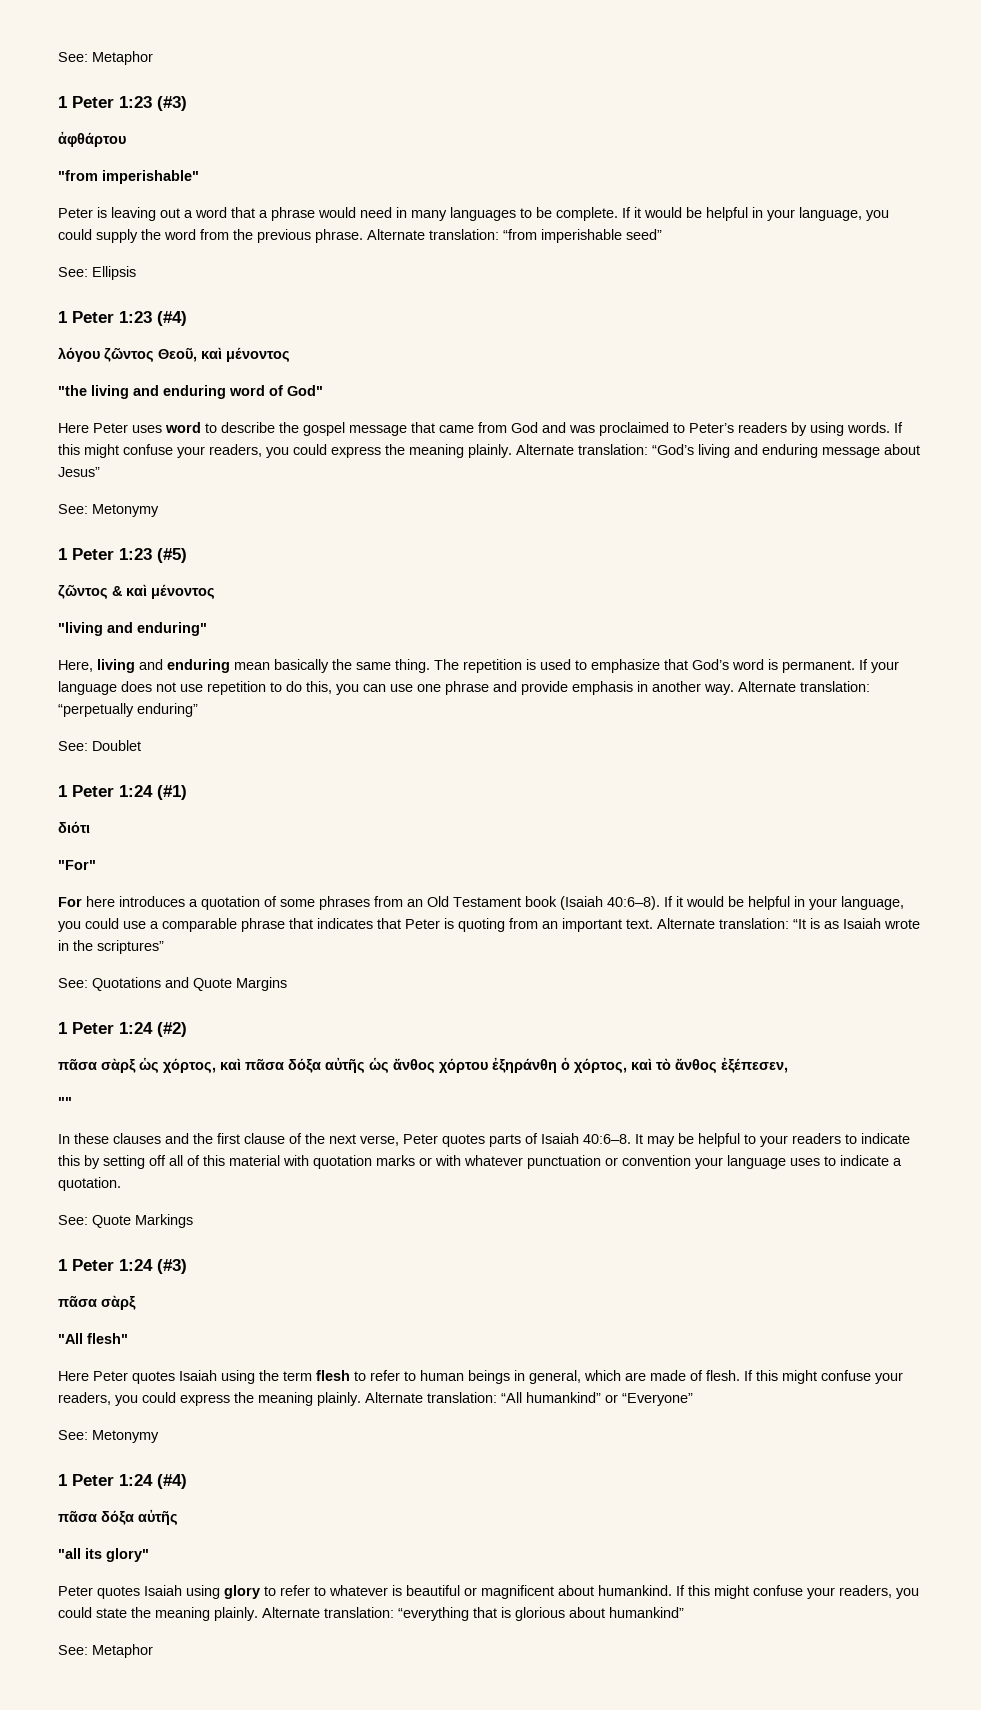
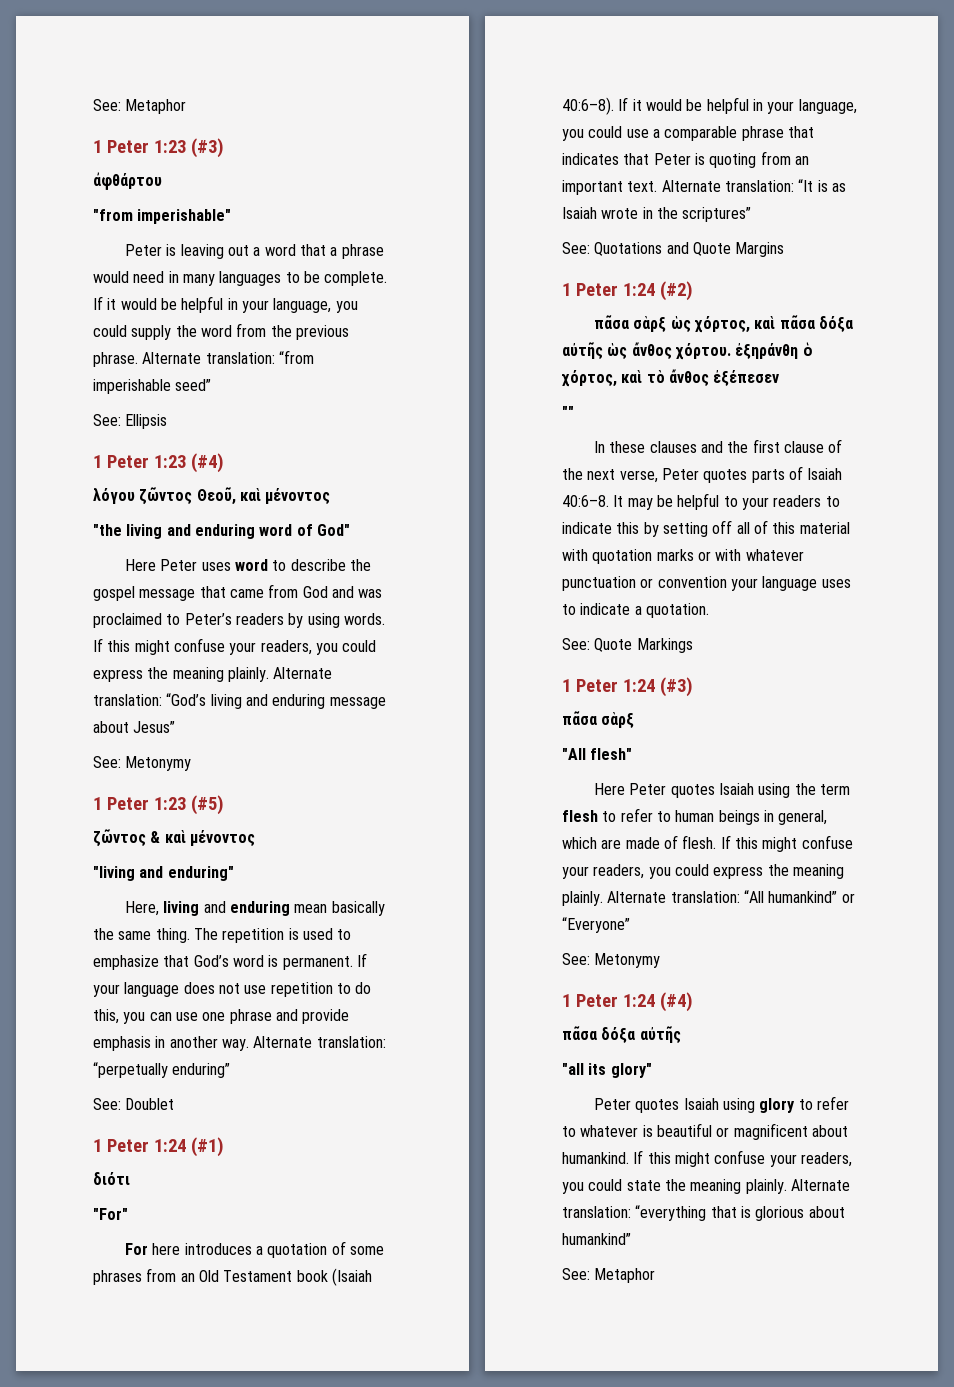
- πᾶσα σὰρξ ὡς χόρτος, καὶ πᾶσα δόξα αὐτῆς ὡς ἄνθος χόρτου ἐξηράνθη ὁ χόρτος, καὶ τὸ ἄνθος ἐξέπεσεν,
+ πᾶσα σὰρξ ὡς χόρτος, καὶ πᾶσα δόξα αὐτῆς ὡς ἄνθος χόρτου. ἐξηράνθη ὁ χόρτος, καὶ τὸ ἄνθος ἐξέπεσεν

